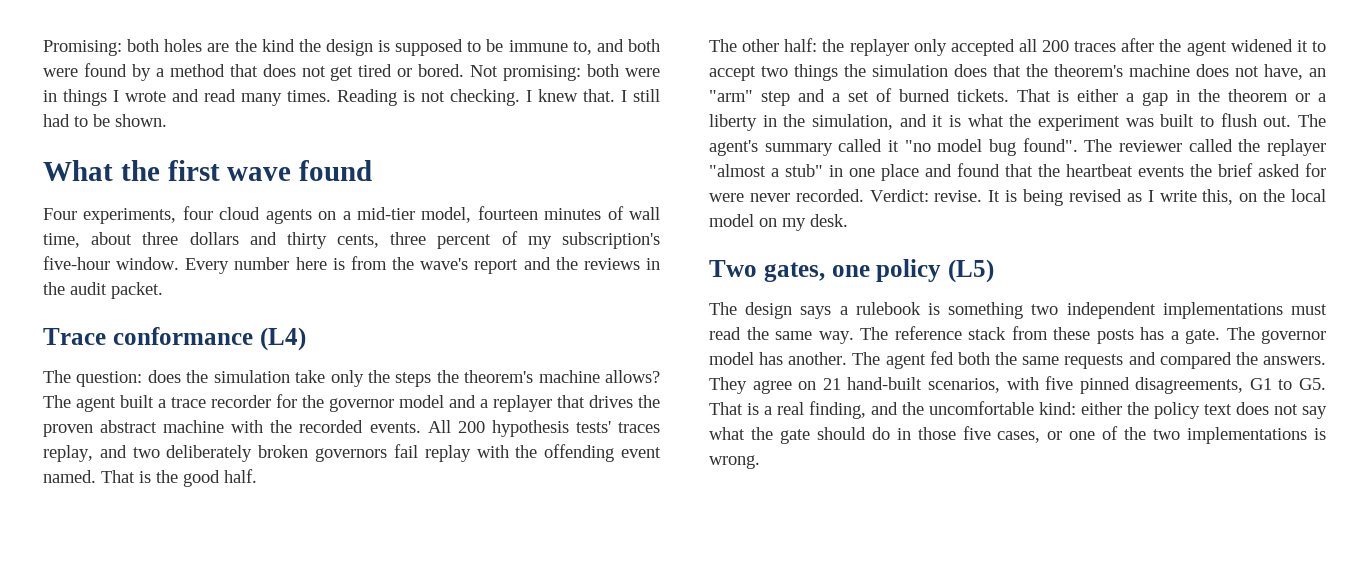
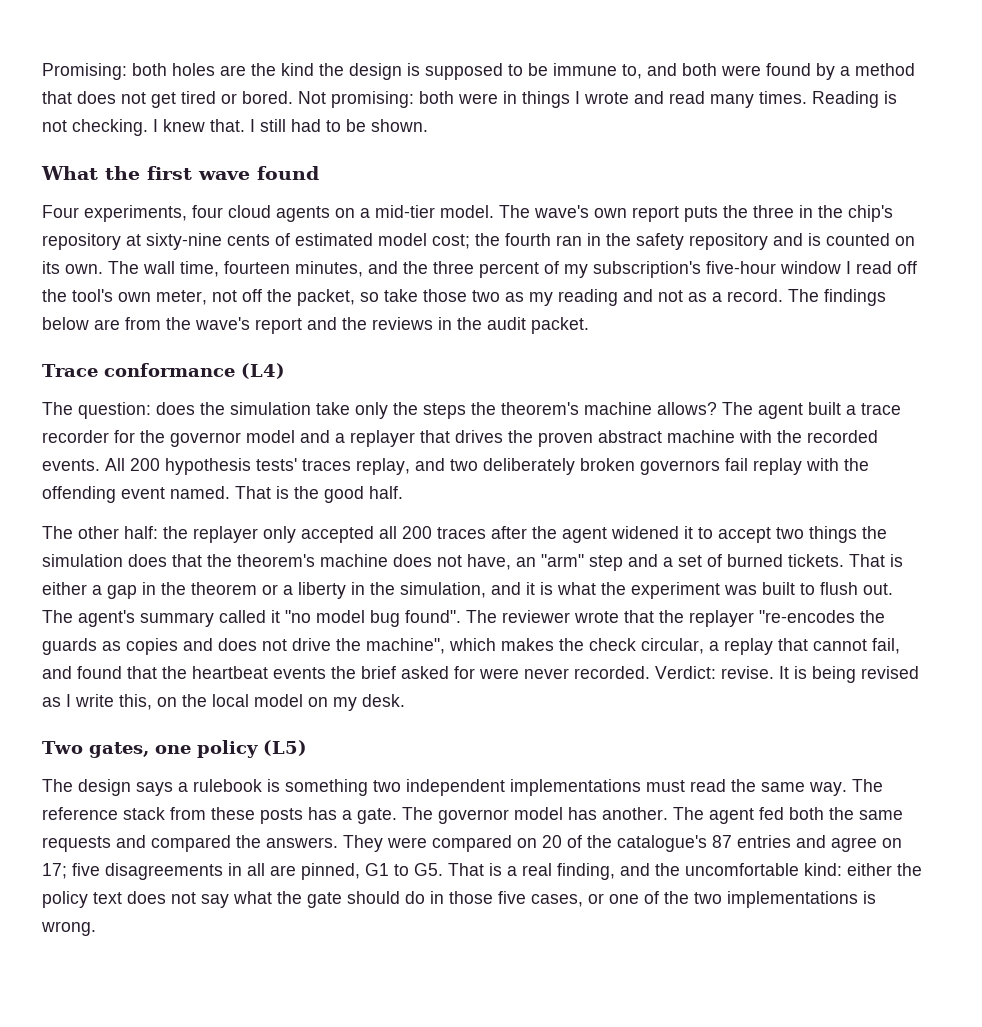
- Four experiments, four cloud agents on a mid-tier model, fourteen minutes of wall time, about three dollars and thirty cents, three percent of my subscription's five-hour window. Every number here is from the wave's report and the reviews in the audit packet.
+ Four experiments, four cloud agents on a mid-tier model. The wave's own report puts the three in the chip's repository at sixty-nine cents of estimated model cost; the fourth ran in the safety repository and is counted on its own. The wall time, fourteen minutes, and the three percent of my subscription's five-hour window I read off the tool's own meter, not off the packet, so take those two as my reading and not as a record. The findings below are from the wave's report and the reviews in the audit packet.
- The reviewer called the replayer "almost a stub" in one place and found that the heartbeat events the brief asked for were never recorded.
+ The reviewer wrote that the replayer "re-encodes the guards as copies and does not drive the machine", which makes the check circular, a replay that cannot fail, and found that the heartbeat events the brief asked for were never recorded.
- They agree on 21 hand-built scenarios, with five pinned disagreements, G1 to G5. That is a real finding, and the uncomfortable kind: either the policy text does not say what the gate should do in those five cases, or one of the two implementations is wrong.
+ They were compared on 20 of the catalogue's 87 entries and agree on 17; five disagreements in all are pinned, G1 to G5. That is a real finding, and the uncomfortable kind: either the policy text does not say what the gate should do in those five cases, or one of the two implementations is wrong.

